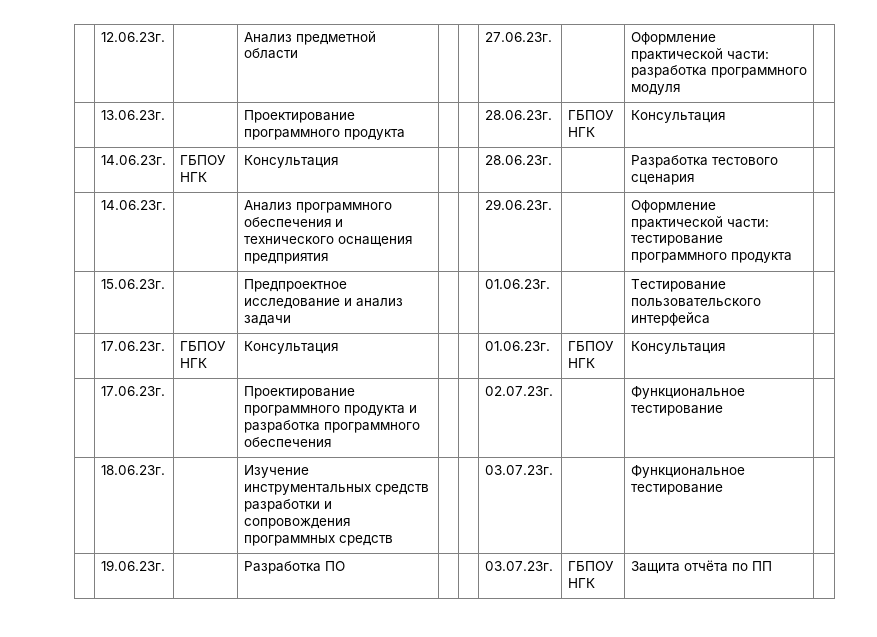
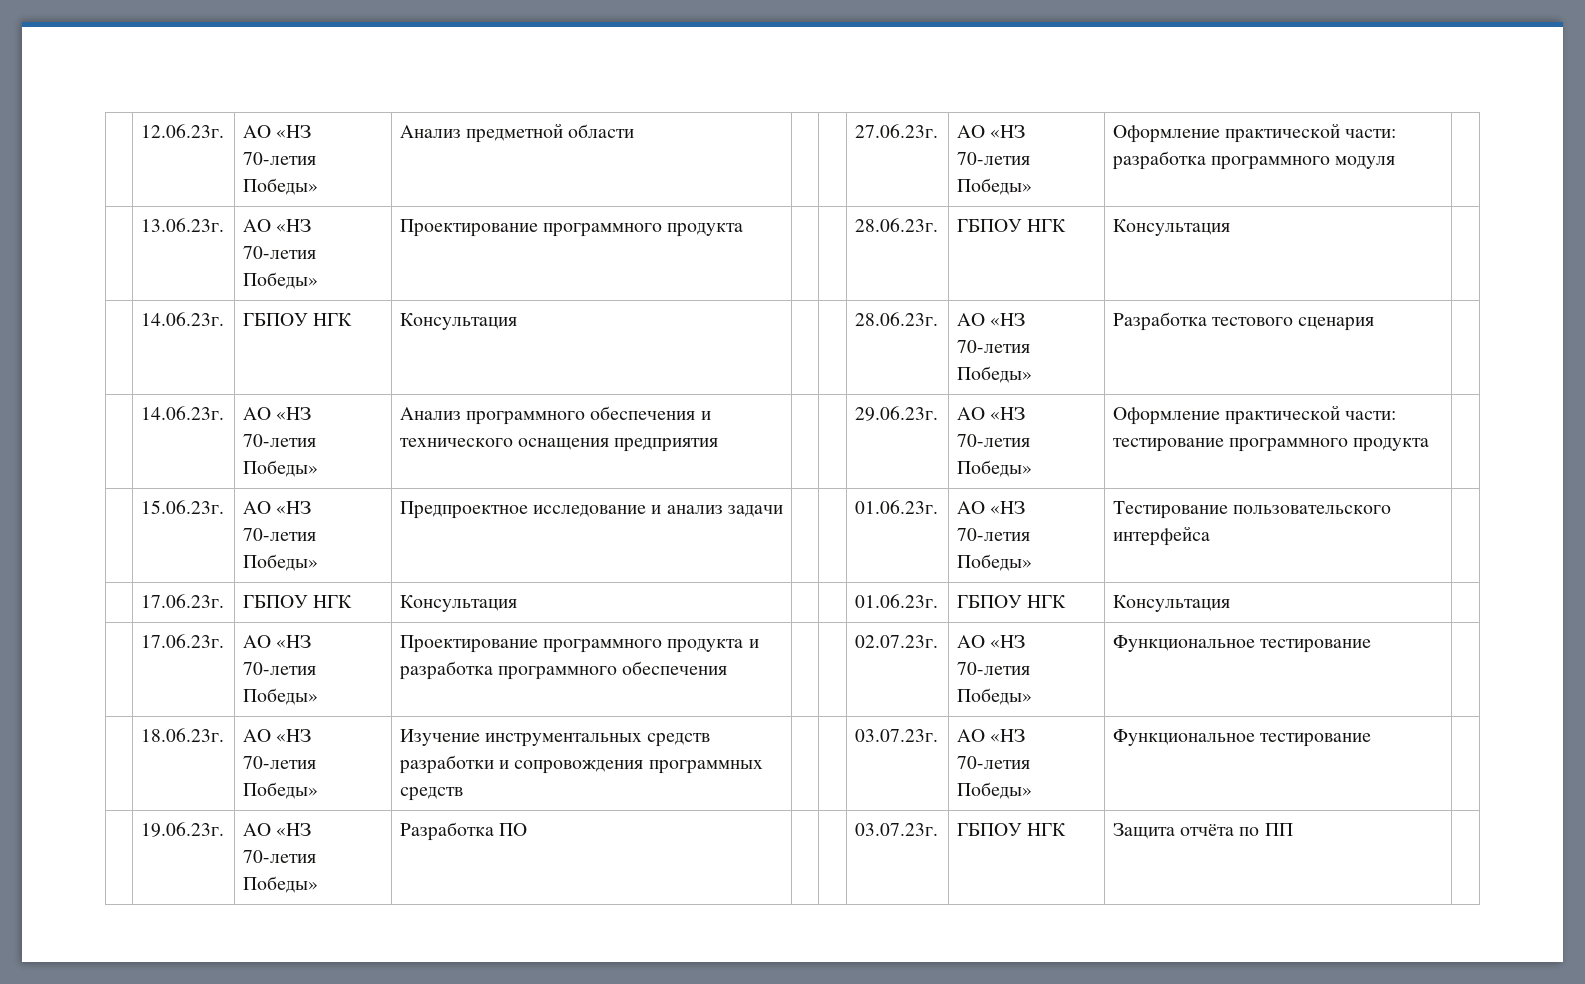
- | 12.06.23г. | | Анализ предметной области | | | 27.06.23г. | | Оформление практической части: разработка программного модуля |
+ | 12.06.23г. | АО «НЗ 70-летия Победы» | Анализ предметной области | | | 27.06.23г. | АО «НЗ 70-летия Победы» | Оформление практической части: разработка программного модуля |
- | 13.06.23г. | | Проектирование программного продукта | | | 28.06.23г. | ГБПОУ НГК | Консультация |
+ | 13.06.23г. | АО «НЗ 70-летия Победы» | Проектирование программного продукта | | | 28.06.23г. | ГБПОУ НГК | Консультация |
- | 14.06.23г. | ГБПОУ НГК | Консультация | | | 28.06.23г. | | Разработка тестового сценария |
+ | 14.06.23г. | ГБПОУ НГК | Консультация | | | 28.06.23г. | АО «НЗ 70-летия Победы» | Разработка тестового сценария |
- | 14.06.23г. | | Анализ программного обеспечения и технического оснащения предприятия | | | 29.06.23г. | | Оформление практической части: тестирование программного продукта |
+ | 14.06.23г. | АО «НЗ 70-летия Победы» | Анализ программного обеспечения и технического оснащения предприятия | | | 29.06.23г. | АО «НЗ 70-летия Победы» | Оформление практической части: тестирование программного продукта |
- | 15.06.23г. | | Предпроектное исследование и анализ задачи | | | 01.06.23г. | | Тестирование пользовательского интерфейса |
+ | 15.06.23г. | АО «НЗ 70-летия Победы» | Предпроектное исследование и анализ задачи | | | 01.06.23г. | АО «НЗ 70-летия Победы» | Тестирование пользовательского интерфейса |
- | 17.06.23г. | | Проектирование программного продукта и разработка программного обеспечения | | | 02.07.23г. | | Функциональное тестирование |
+ | 17.06.23г. | АО «НЗ 70-летия Победы» | Проектирование программного продукта и разработка программного обеспечения | | | 02.07.23г. | АО «НЗ 70-летия Победы» | Функциональное тестирование |
- | 18.06.23г. | | Изучение инструментальных средств разработки и сопровождения программных средств | | | 03.07.23г. | | Функциональное тестирование |
+ | 18.06.23г. | АО «НЗ 70-летия Победы» | Изучение инструментальных средств разработки и сопровождения программных средств | | | 03.07.23г. | АО «НЗ 70-летия Победы» | Функциональное тестирование |
- | 19.06.23г. | | Разработка ПО | | | 03.07.23г. | ГБПОУ НГК | Защита отчёта по ПП |
+ | 19.06.23г. | АО «НЗ 70-летия Победы» | Разработка ПО | | | 03.07.23г. | ГБПОУ НГК | Защита отчёта по ПП |

